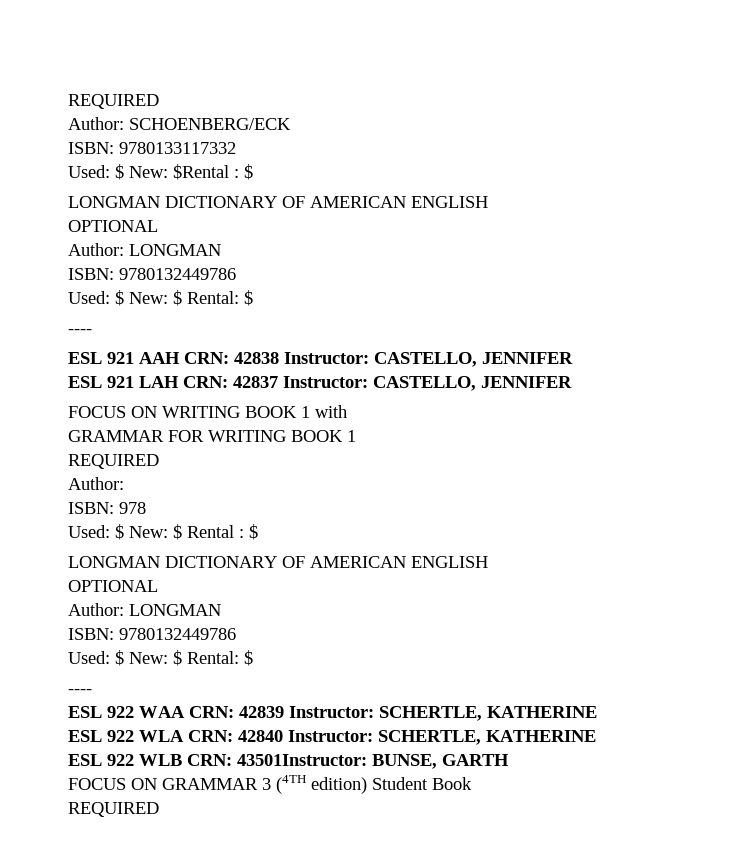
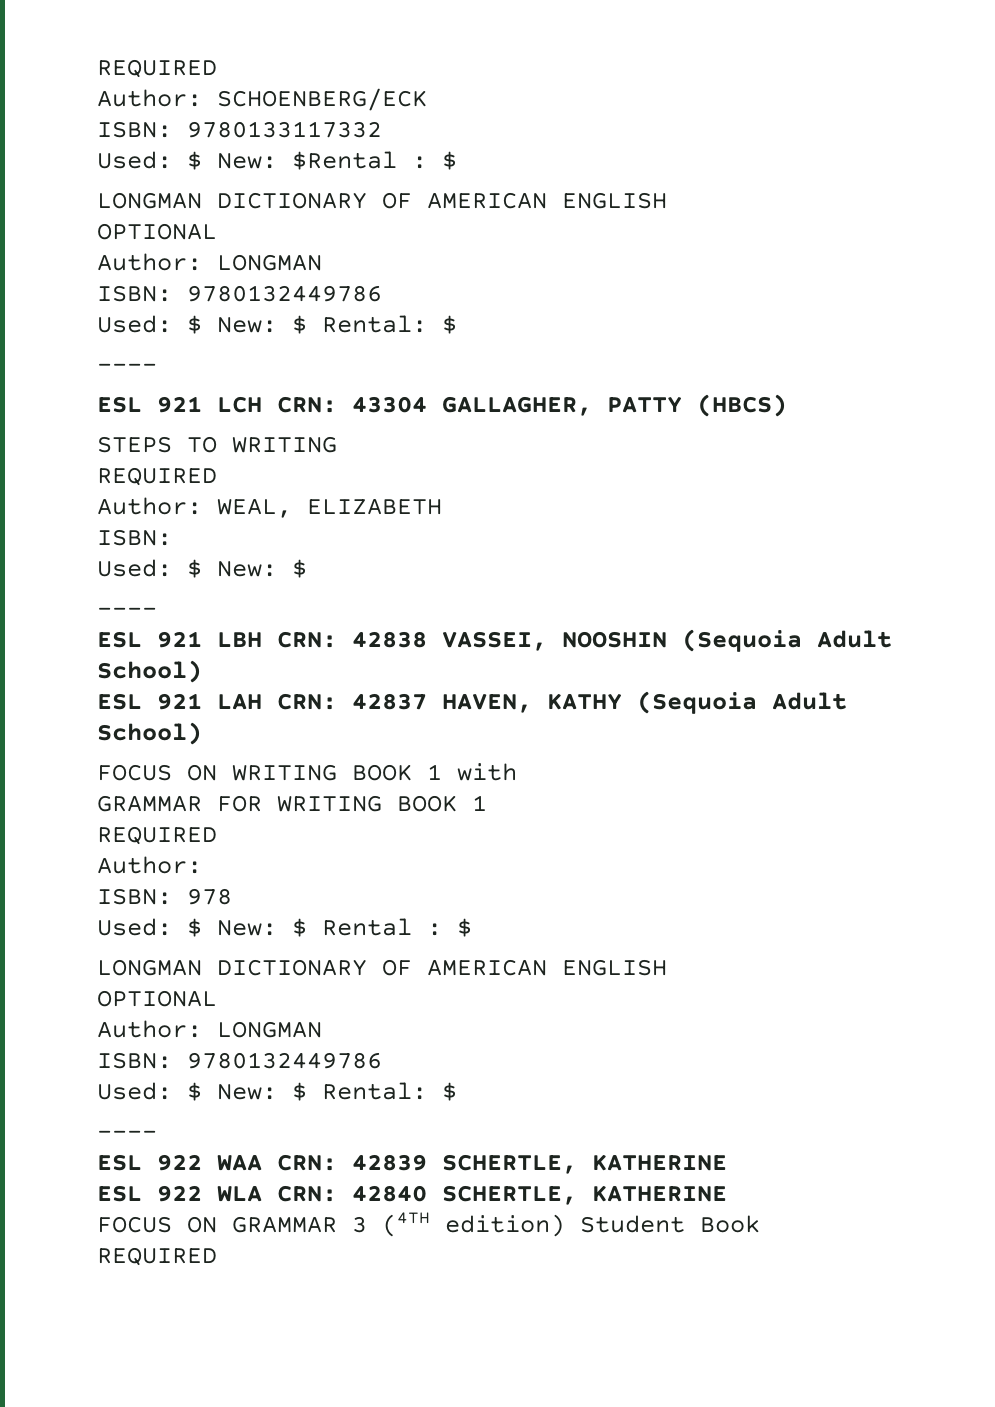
- ESL 921 AAH CRN: 42838 Instructor: CASTELLO, JENNIFER
+ ESL 921 LCH CRN: 43304 GALLAGHER, PATTY (HBCS)
+ STEPS TO WRITING
+ REQUIRED
+ Author: WEAL, ELIZABETH
+ ISBN:
+ Used: $ New: $
+ ----
+ ESL 921 LBH CRN: 42838 VASSEI, NOOSHIN (Sequoia Adult School)
- ESL 921 LAH CRN: 42837 Instructor: CASTELLO, JENNIFER
+ ESL 921 LAH CRN: 42837 HAVEN, KATHY (Sequoia Adult School)
- ESL 922 WAA CRN: 42839 Instructor: SCHERTLE, KATHERINE
+ ESL 922 WAA CRN: 42839 SCHERTLE, KATHERINE
- ESL 922 WLA CRN: 42840 Instructor: SCHERTLE, KATHERINE
- ESL 922 WLB CRN: 43501Instructor: BUNSE, GARTH
+ ESL 922 WLA CRN: 42840 SCHERTLE, KATHERINE

